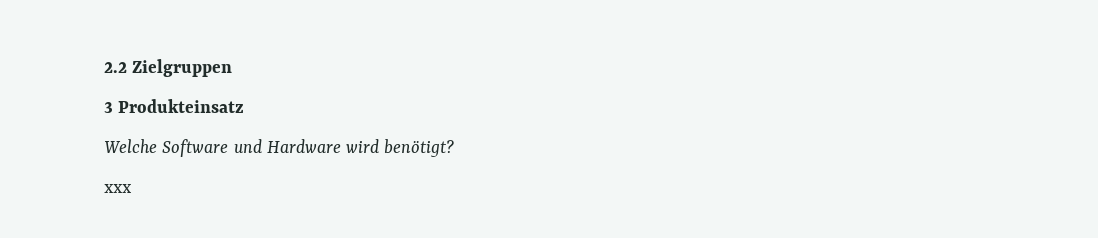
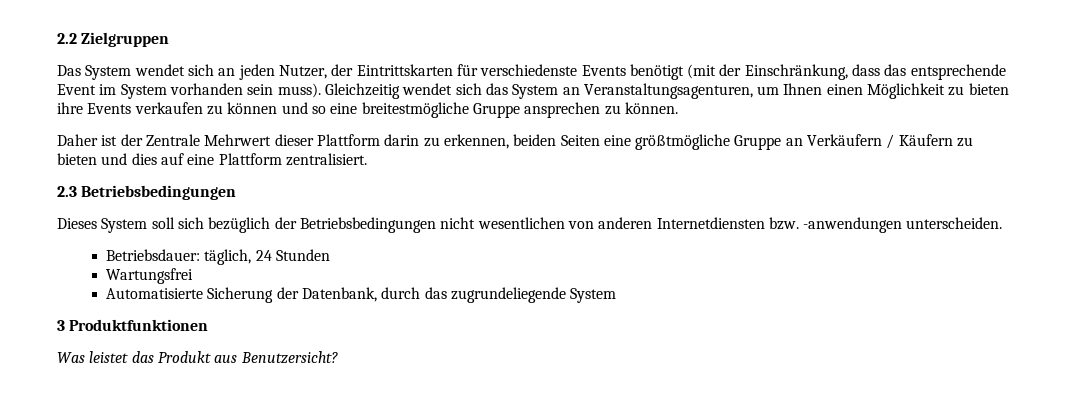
- 3 Produkteinsatz
- Welche Software und Hardware wird benötigt?
- xxx
+ Das System wendet sich an jeden Nutzer, der Eintrittskarten für verschiedenste Events benötigt (mit der Einschränkung, dass das entsprechende Event im System vorhanden sein muss). Gleichzeitig wendet sich das System an Veranstaltungsagenturen, um Ihnen einen Möglichkeit zu bieten ihre Events verkaufen zu können und so eine breitestmögliche Gruppe ansprechen zu können.
+ Daher ist der Zentrale Mehrwert dieser Plattform darin zu erkennen, beiden Seiten eine größtmögliche Gruppe an Verkäufern / Käufern zu bieten und dies auf eine Plattform zentralisiert.
+ 2.3 Betriebsbedingungen
+ Dieses System soll sich bezüglich der Betriebsbedingungen nicht wesentlichen von anderen Internetdiensten bzw. -anwendungen unterscheiden.
+ Betriebsdauer: täglich, 24 Stunden
+ Wartungsfrei
+ Automatisierte Sicherung der Datenbank, durch das zugrundeliegende System
+ 3 Produktfunktionen
+ Was leistet das Produkt aus Benutzersicht?

